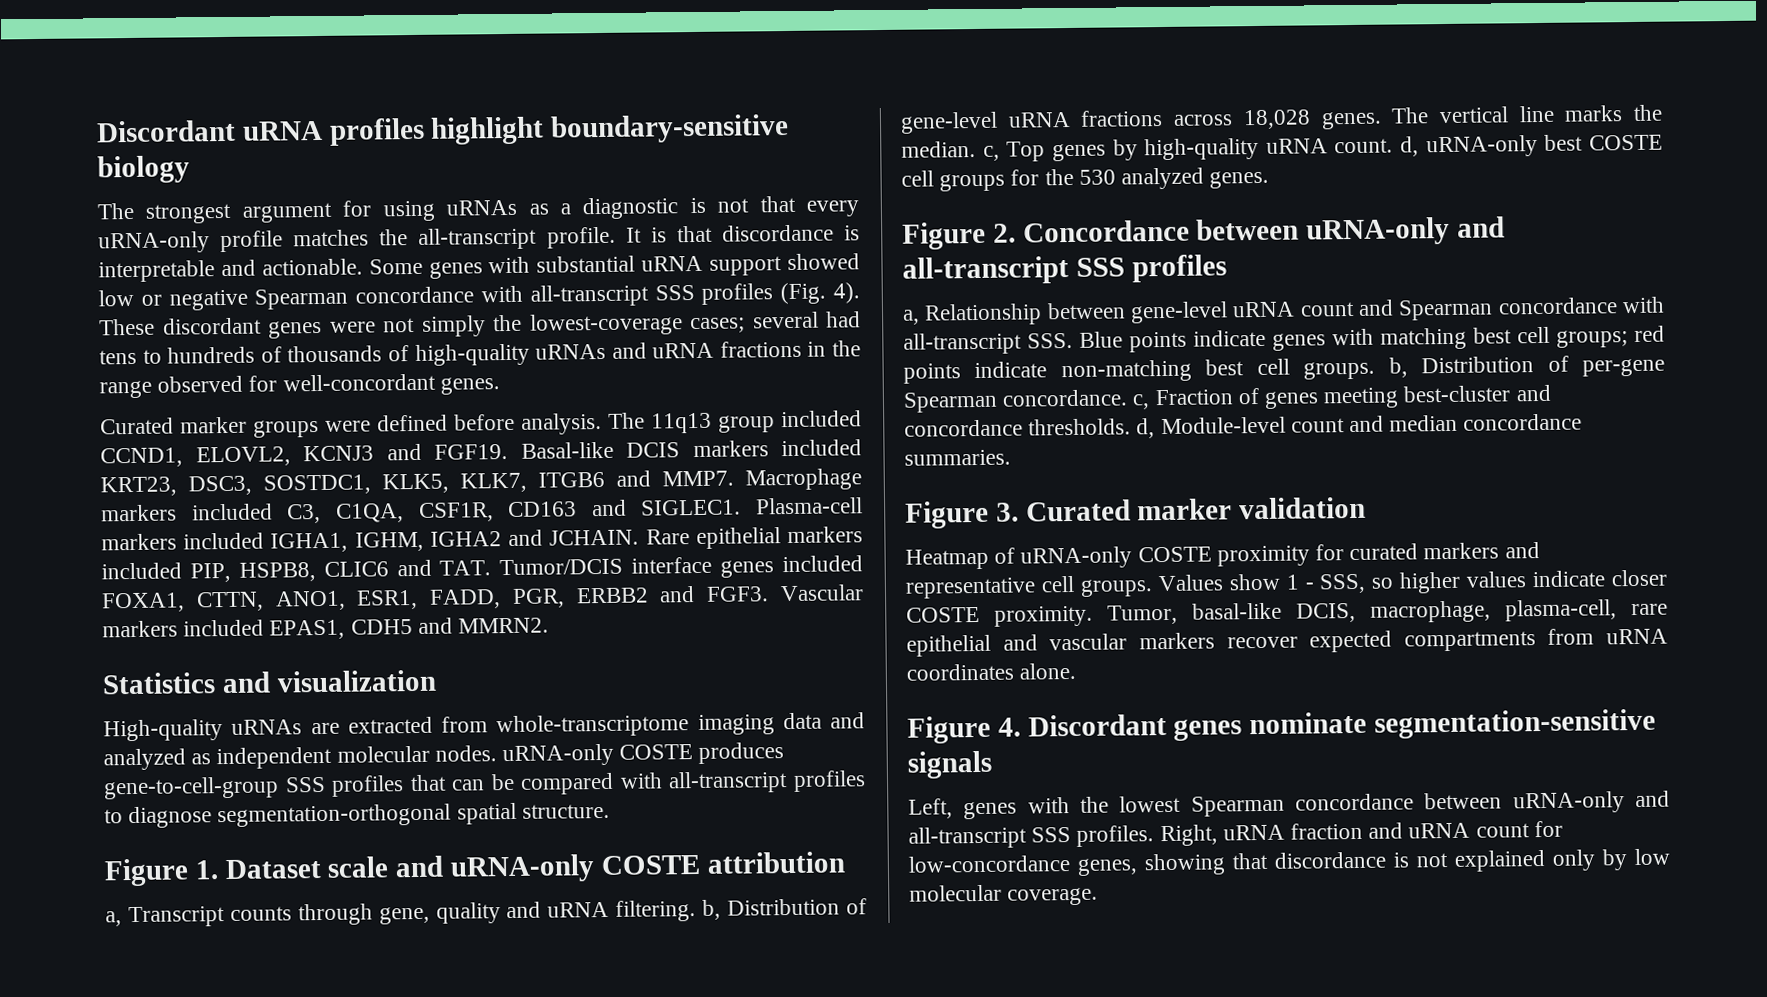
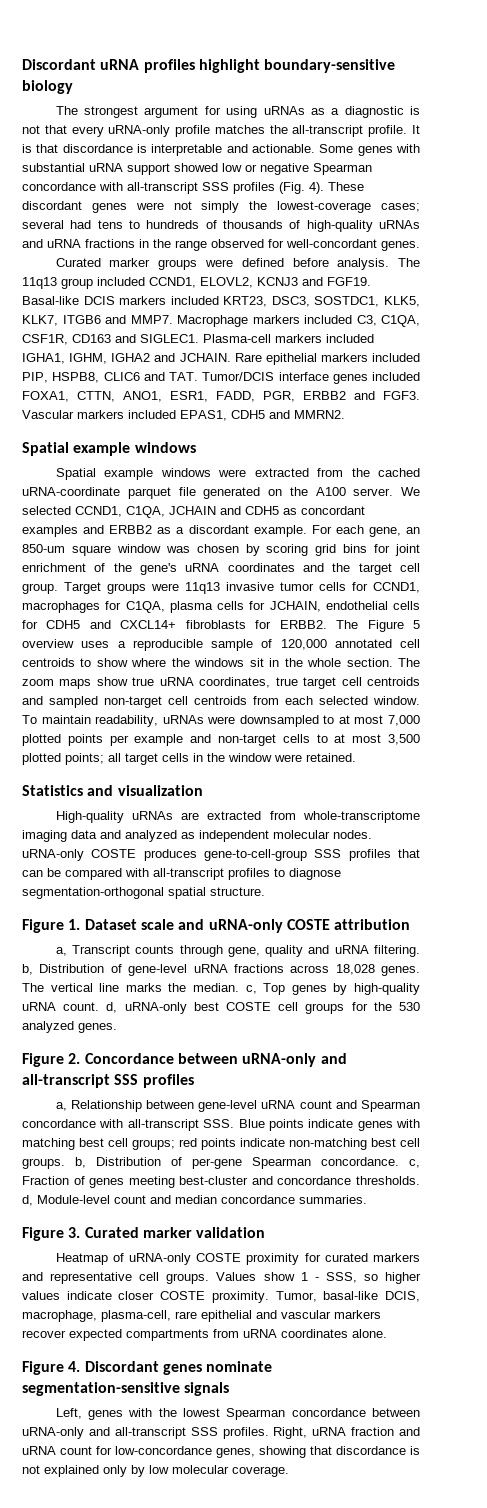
  Vascular markers included EPAS1, CDH5 and MMRN2.
+ Spatial example windows
+ Spatial example windows were extracted from the cached uRNA-coordinate parquet file generated on the A100 server. We selected CCND1, C1QA, JCHAIN and CDH5 as concordant examples and ERBB2 as a discordant example. For each gene, an 850-um square window was chosen by scoring grid bins for joint enrichment of the gene's uRNA coordinates and the target cell group. Target groups were 11q13 invasive tumor cells for CCND1, macrophages for C1QA, plasma cells for JCHAIN, endothelial cells for CDH5 and CXCL14+ fibroblasts for ERBB2. The Figure 5 overview uses a reproducible sample of 120,000 annotated cell centroids to show where the windows sit in the whole section. The zoom maps show true uRNA coordinates, true target cell centroids and sampled non-target cell centroids from each selected window. To maintain readability, uRNAs were downsampled to at most 7,000 plotted points per example and non-target cells to at most 3,500 plotted points; all target cells in the window were retained.

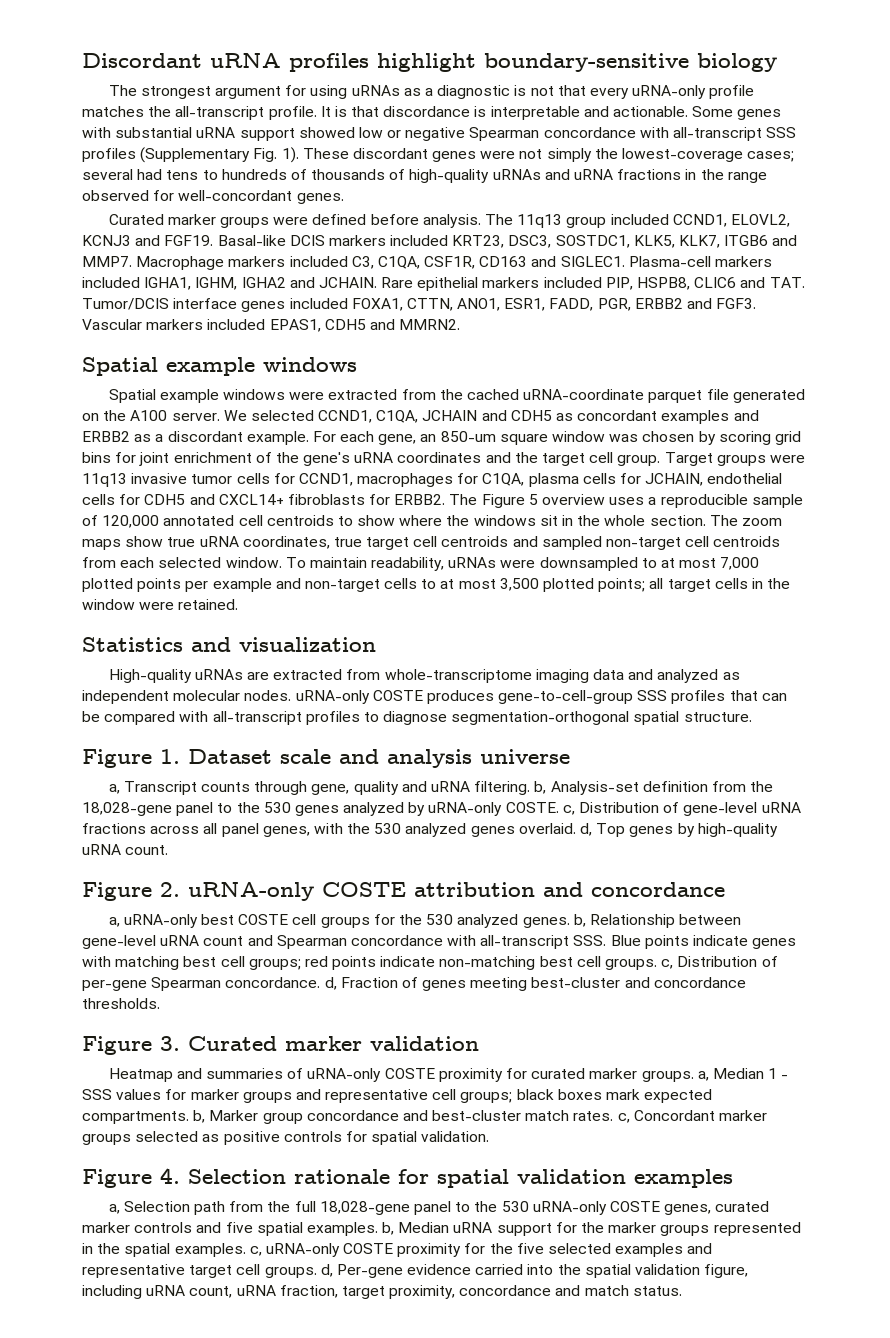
- Some genes with substantial uRNA support showed low or negative Spearman concordance with all-transcript SSS profiles (Fig. 4).
+ Some genes with substantial uRNA support showed low or negative Spearman concordance with all-transcript SSS profiles (Supplementary Fig. 1).
- Figure 1. Dataset scale and uRNA-only COSTE attribution
+ Figure 1. Dataset scale and analysis universe
- a, Transcript counts through gene, quality and uRNA filtering. b, Distribution of gene-level uRNA fractions across 18,028 genes. The vertical line marks the median. c, Top genes by high-quality uRNA count. d, uRNA-only best COSTE cell groups for the 530 analyzed genes.
- Figure 2. Concordance between uRNA-only and all-transcript SSS profiles
- a, Relationship between gene-level uRNA count and Spearman concordance with all-transcript SSS. Blue points indicate genes with matching best cell groups;
+ a, Transcript counts through gene, quality and uRNA filtering. b, Analysis-set definition from the 18,028-gene panel to the 530 genes analyzed by uRNA-only COSTE. c, Distribution of gene-level uRNA fractions across all panel genes, with the 530 analyzed genes overlaid. d, Top genes by high-quality uRNA count.
+ Figure 2. uRNA-only COSTE attribution and concordance
+ a, uRNA-only best COSTE cell groups for the 530 analyzed genes. b, Relationship between gene-level uRNA count and Spearman concordance with all-transcript SSS. Blue points indicate genes with matching best cell groups;
- red points indicate non-matching best cell groups. b, Distribution of per-gene Spearman concordance. c, Fraction of genes meeting best-cluster and concordance thresholds. d, Module-level count and median concordance summaries.
+ red points indicate non-matching best cell groups. c, Distribution of per-gene Spearman concordance. d, Fraction of genes meeting best-cluster and concordance thresholds.
- Heatmap of uRNA-only COSTE proximity for curated markers and representative cell groups. Values show 1 - SSS, so higher values indicate closer COSTE proximity. Tumor, basal-like DCIS, macrophage, plasma-cell, rare epithelial and vascular markers recover expected compartments from uRNA coordinates alone.
- Figure 4. Discordant genes nominate segmentation-sensitive signals
- Left, genes with the lowest Spearman concordance between uRNA-only and all-transcript SSS profiles. Right, uRNA fraction and uRNA count for low-concordance genes, showing that discordance is not explained only by low molecular coverage.
+ Heatmap and summaries of uRNA-only COSTE proximity for curated marker groups. a, Median 1 - SSS values for marker groups and representative cell groups; black boxes mark expected compartments. b, Marker group concordance and best-cluster match rates. c, Concordant marker groups selected as positive controls for spatial validation.
+ Figure 4. Selection rationale for spatial validation examples
+ a, Selection path from the full 18,028-gene panel to the 530 uRNA-only COSTE genes, curated marker controls and five spatial examples. b, Median uRNA support for the marker groups represented in the spatial examples. c, uRNA-only COSTE proximity for the five selected examples and representative target cell groups. d, Per-gene evidence carried into the spatial validation figure, including uRNA count, uRNA fraction, target proximity, concordance and match status.

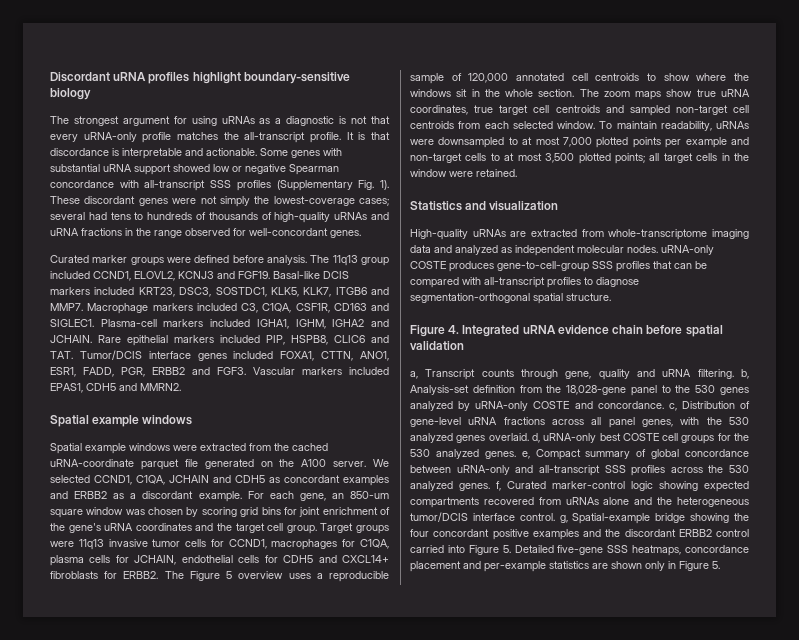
- Figure 1. Dataset scale and analysis universe
+ Figure 4. Integrated uRNA evidence chain before spatial validation
- a, Transcript counts through gene, quality and uRNA filtering. b, Analysis-set definition from the 18,028-gene panel to the 530 genes analyzed by uRNA-only COSTE. c, Distribution of gene-level uRNA fractions across all panel genes, with the 530 analyzed genes overlaid. d, Top genes by high-quality uRNA count.
- Figure 2. uRNA-only COSTE attribution and concordance
- a, uRNA-only best COSTE cell groups for the 530 analyzed genes. b, Relationship between gene-level uRNA count and Spearman concordance with all-transcript SSS. Blue points indicate genes with matching best cell groups; red points indicate non-matching best cell groups. c, Distribution of per-gene Spearman concordance. d, Fraction of genes meeting best-cluster and concordance thresholds.
- Figure 3. Curated marker validation
- Heatmap and summaries of uRNA-only COSTE proximity for curated marker groups. a, Median 1 - SSS values for marker groups and representative cell groups; black boxes mark expected compartments. b, Marker group concordance and best-cluster match rates. c, Concordant marker groups selected as positive controls for spatial validation.
- Figure 4. Selection rationale for spatial validation examples
- a, Selection path from the full 18,028-gene panel to the 530 uRNA-only COSTE genes, curated marker controls and five spatial examples. b, Median uRNA support for the marker groups represented in the spatial examples. c, uRNA-only COSTE proximity for the five selected examples and representative target cell groups. d, Per-gene evidence carried into the spatial validation figure, including uRNA count, uRNA fraction, target proximity, concordance and match status.
+ a, Transcript counts through gene, quality and uRNA filtering. b, Analysis-set definition from the 18,028-gene panel to the 530 genes analyzed by uRNA-only COSTE and concordance. c, Distribution of gene-level uRNA fractions across all panel genes, with the 530 analyzed genes overlaid. d, uRNA-only best COSTE cell groups for the 530 analyzed genes. e, Compact summary of global concordance between uRNA-only and all-transcript SSS profiles across the 530 analyzed genes. f, Curated marker-control logic showing expected compartments recovered from uRNAs alone and the heterogeneous tumor/DCIS interface control. g, Spatial-example bridge showing the four concordant positive examples and the discordant ERBB2 control carried into Figure 5. Detailed five-gene SSS heatmaps, concordance placement and per-example statistics are shown only in Figure 5.

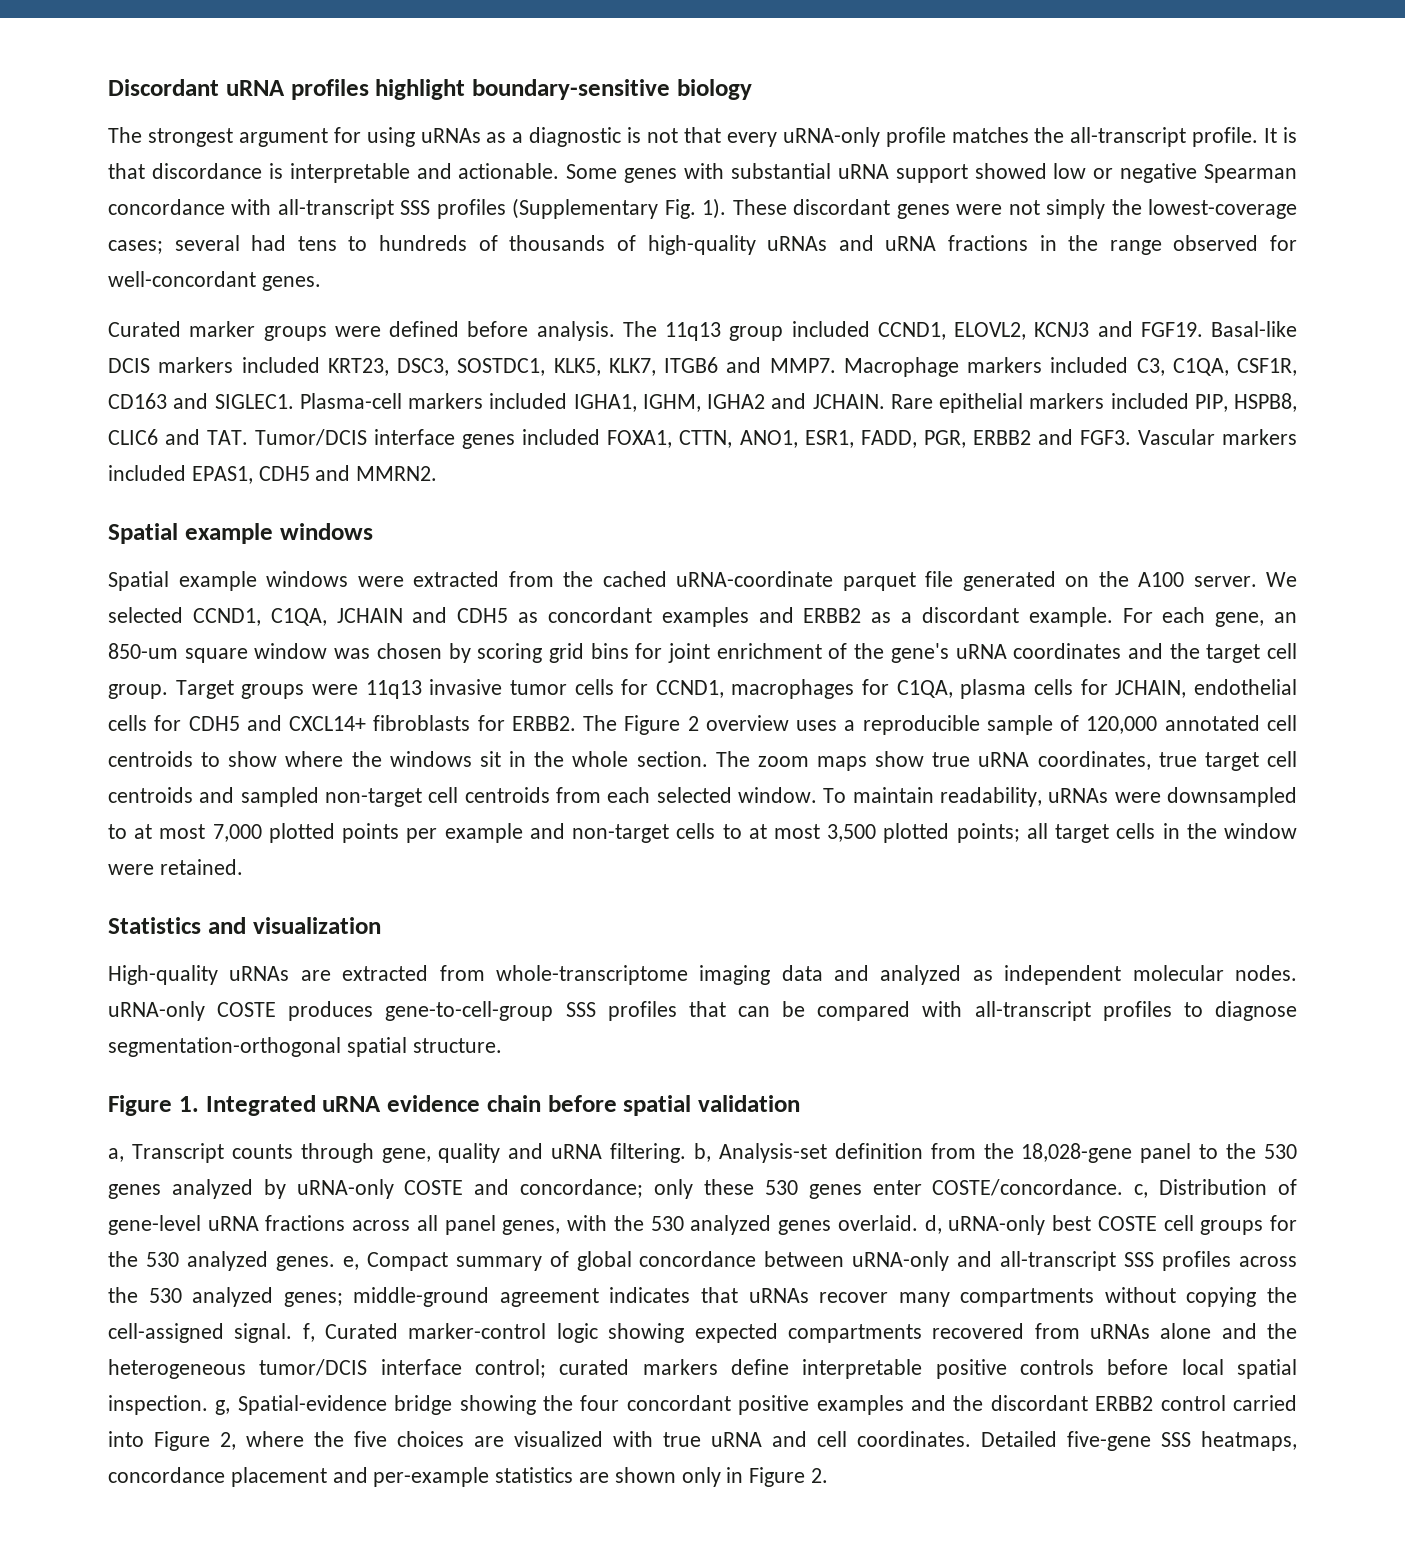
- The Figure 5 overview uses a reproducible sample of 120,000 annotated cell centroids to show where the windows sit in the whole section.
+ The Figure 2 overview uses a reproducible sample of 120,000 annotated cell centroids to show where the windows sit in the whole section.
- Figure 4. Integrated uRNA evidence chain before spatial validation
+ Figure 1. Integrated uRNA evidence chain before spatial validation
- a, Transcript counts through gene, quality and uRNA filtering. b, Analysis-set definition from the 18,028-gene panel to the 530 genes analyzed by uRNA-only COSTE and concordance. c, Distribution of gene-level uRNA fractions across all panel genes, with the 530 analyzed genes overlaid. d, uRNA-only best COSTE cell groups for the 530 analyzed genes. e, Compact summary of global concordance between uRNA-only and all-transcript SSS profiles across the 530 analyzed genes. f, Curated marker-control logic showing expected compartments recovered from uRNAs alone and the heterogeneous tumor/DCIS interface control. g, Spatial-example bridge showing the four concordant positive examples and the discordant ERBB2 control carried into Figure 5. Detailed five-gene SSS heatmaps, concordance placement and per-example statistics are shown only in Figure 5.
+ a, Transcript counts through gene, quality and uRNA filtering. b, Analysis-set definition from the 18,028-gene panel to the 530 genes analyzed by uRNA-only COSTE and concordance; only these 530 genes enter COSTE/concordance. c, Distribution of gene-level uRNA fractions across all panel genes, with the 530 analyzed genes overlaid. d, uRNA-only best COSTE cell groups for the 530 analyzed genes. e, Compact summary of global concordance between uRNA-only and all-transcript SSS profiles across the 530 analyzed genes; middle-ground agreement indicates that uRNAs recover many compartments without copying the cell-assigned signal. f, Curated marker-control logic showing expected compartments recovered from uRNAs alone and the heterogeneous tumor/DCIS interface control; curated markers define interpretable positive controls before local spatial inspection. g, Spatial-evidence bridge showing the four concordant positive examples and the discordant ERBB2 control carried into Figure 2, where the five choices are visualized with true uRNA and cell coordinates. Detailed five-gene SSS heatmaps, concordance placement and per-example statistics are shown only in Figure 2.

